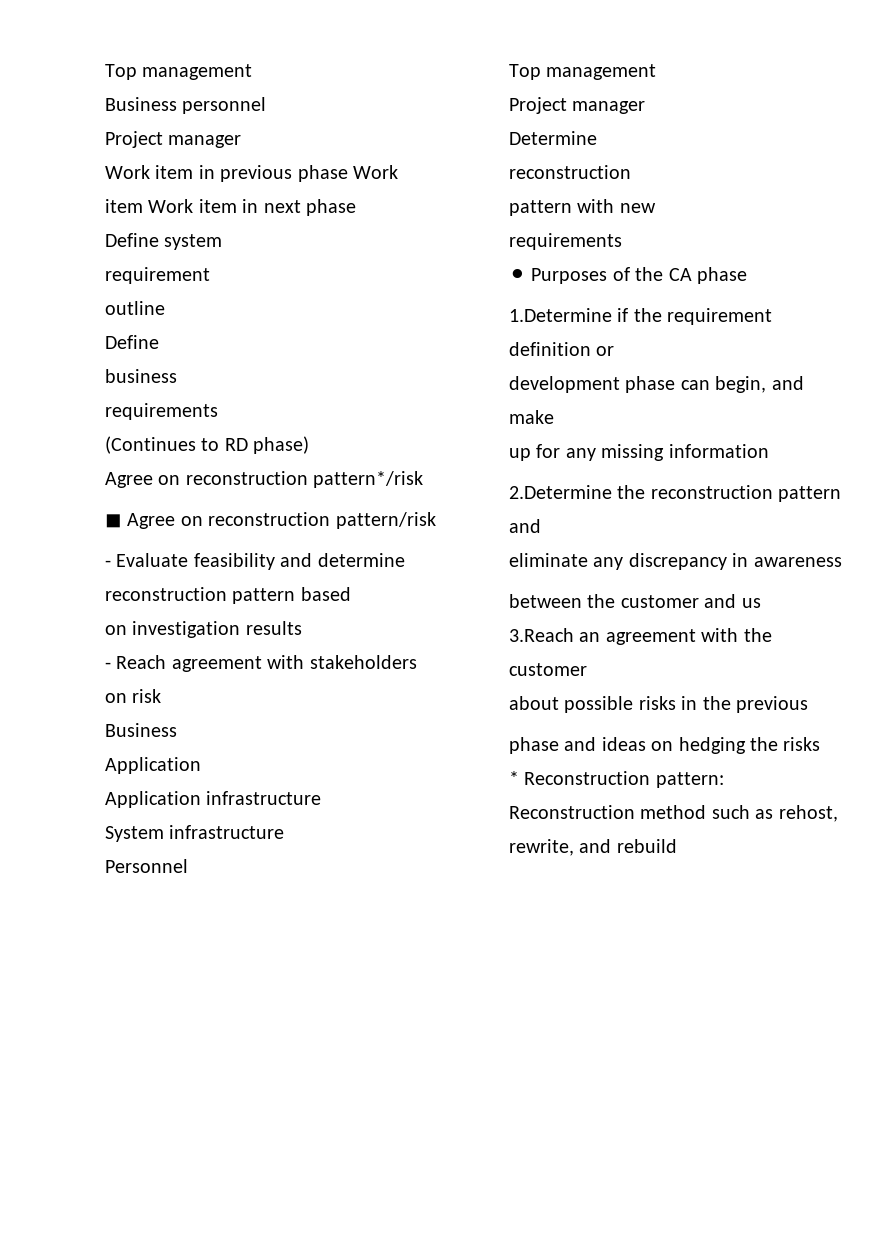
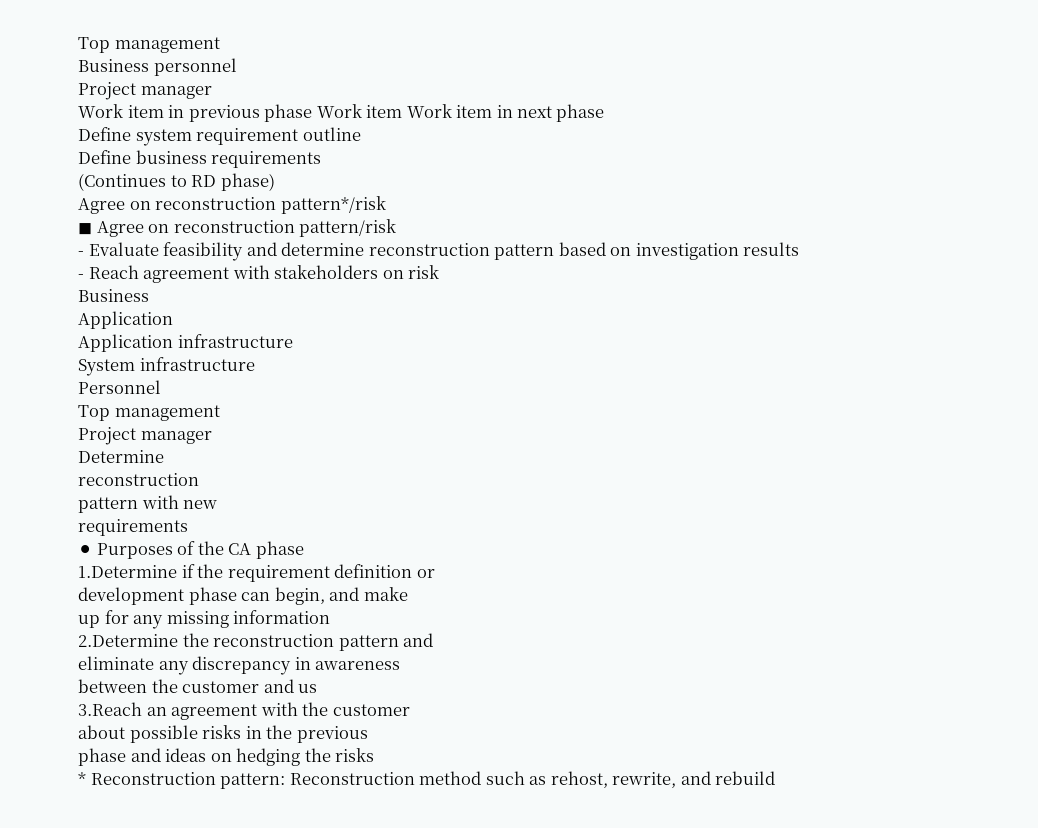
- Define system
- requirement
- outline
- Define
- business
- requirements
+ Define system requirement outline
+ Define business requirements
- - Evaluate feasibility and determine reconstruction pattern based
- on investigation results
+ - Evaluate feasibility and determine reconstruction pattern based on investigation results

